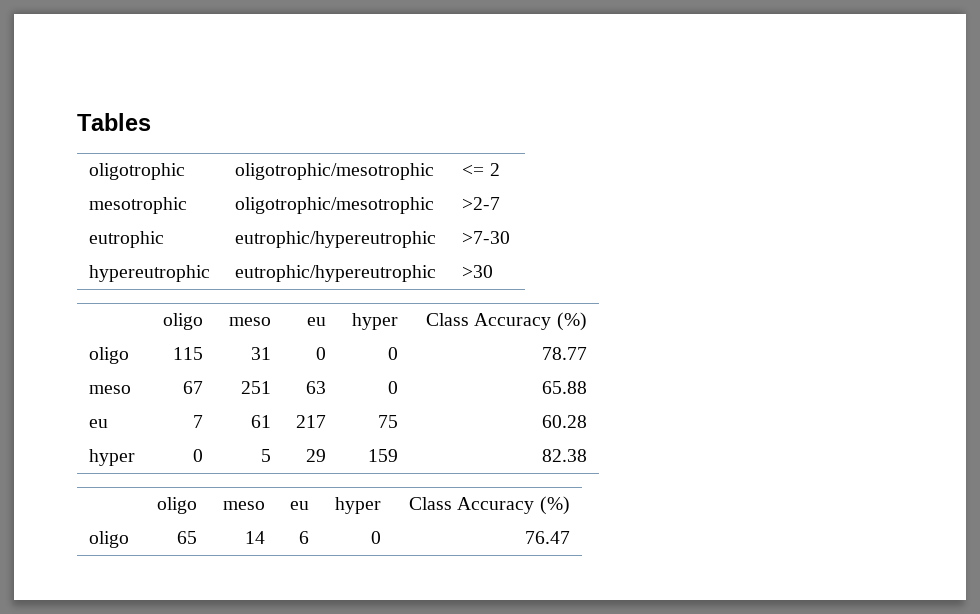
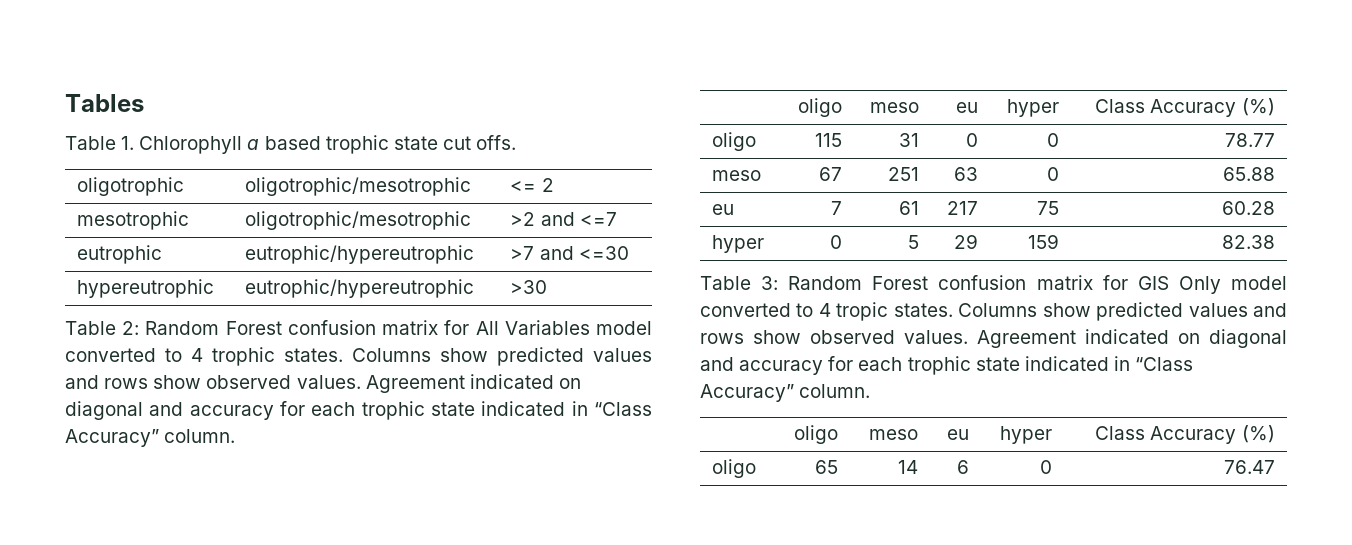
+ Table 1. Chlorophyll a based trophic state cut offs.
- mesotrophic | oligotrophic/mesotrophic | >2-7
+ mesotrophic | oligotrophic/mesotrophic | >2 and <=7
- eutrophic | eutrophic/hypereutrophic | >7-30
+ eutrophic | eutrophic/hypereutrophic | >7 and <=30
+ Table 2: Random Forest confusion matrix for All Variables model converted to 4 trophic states. Columns show predicted values and rows show observed values. Agreement indicated on diagonal and accuracy for each trophic state indicated in “Class Accuracy” column.
+ Table 3: Random Forest confusion matrix for GIS Only model converted to 4 tropic states. Columns show predicted values and rows show observed values. Agreement indicated on diagonal and accuracy for each trophic state indicated in “Class Accuracy” column.

